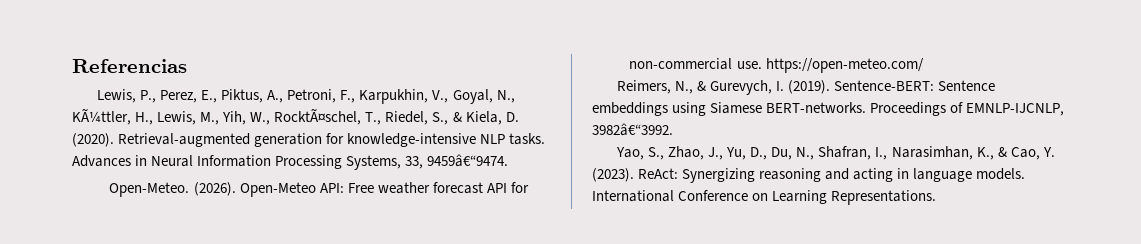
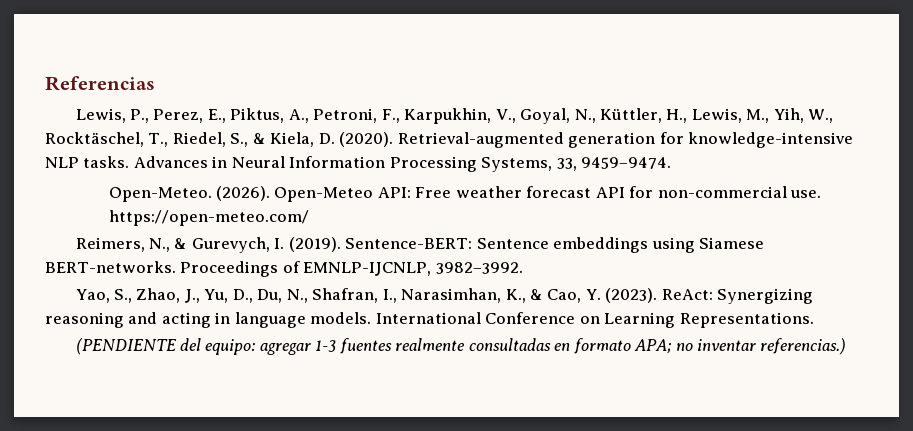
- Lewis, P., Perez, E., Piktus, A., Petroni, F., Karpukhin, V., Goyal, N., KÃ¼ttler, H., Lewis, M., Yih, W., RocktÃ¤schel, T., Riedel, S., & Kiela, D. (2020).
+ Lewis, P., Perez, E., Piktus, A., Petroni, F., Karpukhin, V., Goyal, N., Küttler, H., Lewis, M., Yih, W., Rocktäschel, T., Riedel, S., & Kiela, D. (2020).
- Advances in Neural Information Processing Systems, 33, 9459â€“9474.
+ Advances in Neural Information Processing Systems, 33, 9459–9474.
- Proceedings of EMNLP-IJCNLP, 3982â€“3992.
+ Proceedings of EMNLP-IJCNLP, 3982–3992.
+ (PENDIENTE del equipo: agregar 1-3 fuentes realmente consultadas en formato APA; no inventar referencias.)

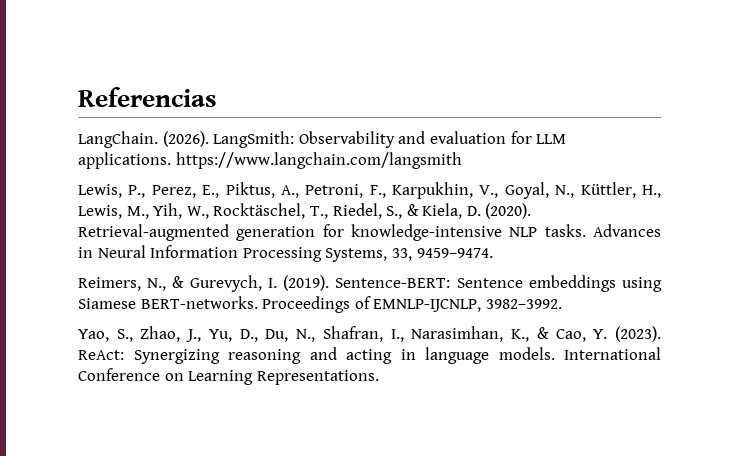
+ LangChain. (2026). LangSmith: Observability and evaluation for LLM applications. https://www.langchain.com/langsmith
- Open-Meteo. (2026). Open-Meteo API: Free weather forecast API for non-commercial use. https://open-meteo.com/
- (PENDIENTE del equipo: agregar 1-3 fuentes realmente consultadas en formato APA; no inventar referencias.)

